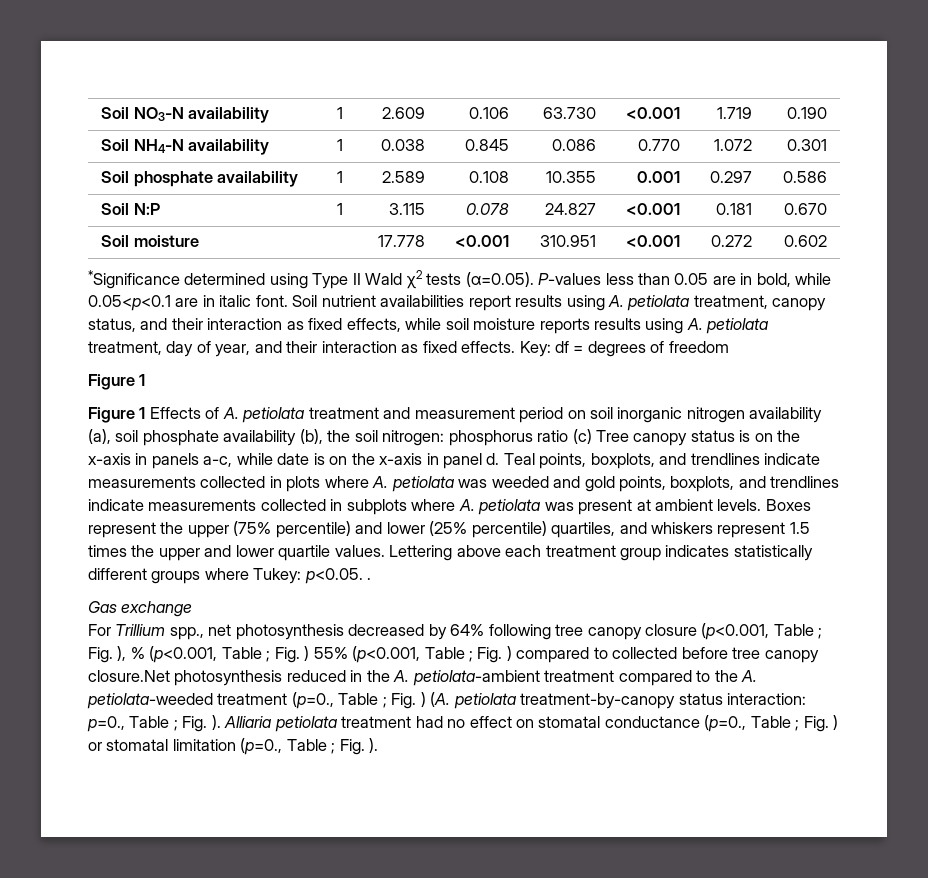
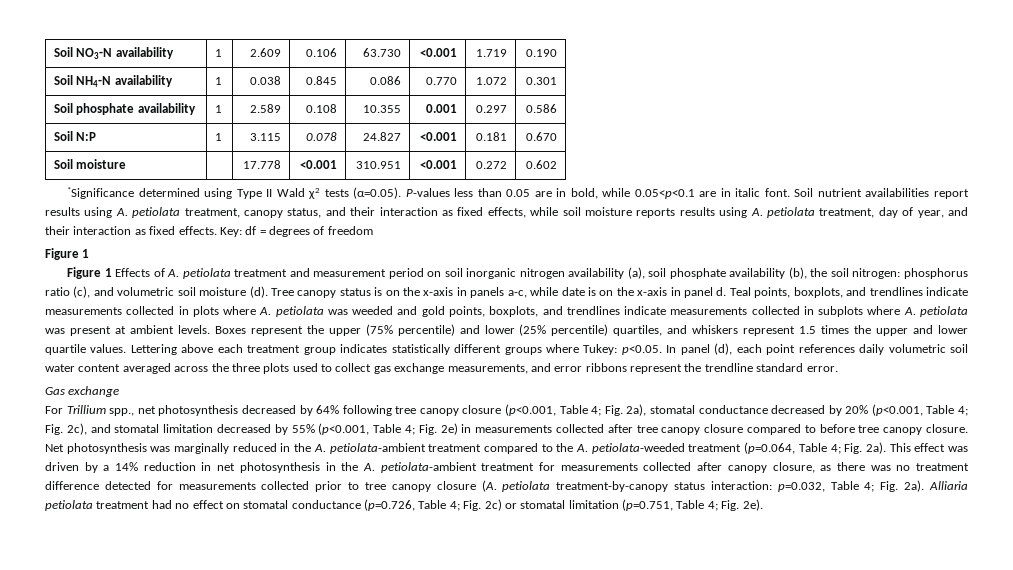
- Figure 1 Effects of A. petiolata treatment and measurement period on soil inorganic nitrogen availability (a), soil phosphate availability (b), the soil nitrogen: phosphorus ratio (c) Tree canopy status is on the x-axis in panels a-c, while date is on the x-axis in panel d.
+ Figure 1 Effects of A. petiolata treatment and measurement period on soil inorganic nitrogen availability (a), soil phosphate availability (b), the soil nitrogen: phosphorus ratio (c), and volumetric soil moisture (d). Tree canopy status is on the x-axis in panels a-c, while date is on the x-axis in panel d.
- Lettering above each treatment group indicates statistically different groups where Tukey: p<0.05. .
+ Lettering above each treatment group indicates statistically different groups where Tukey: p<0.05. In panel (d), each point references daily volumetric soil water content averaged across the three plots used to collect gas exchange measurements, and error ribbons represent the trendline standard error.
- For Trillium spp., net photosynthesis decreased by 64% following tree canopy closure (p<0.001, Table ; Fig. ), % (p<0.001, Table ; Fig. ) 55% (p<0.001, Table ; Fig. ) compared to collected before tree canopy closure.Net photosynthesis reduced in the A. petiolata-ambient treatment compared to the A. petiolata-weeded treatment (p=0., Table ; Fig. ) (A. petiolata treatment-by-canopy status interaction: p=0., Table ; Fig. ).
+ For Trillium spp., net photosynthesis decreased by 64% following tree canopy closure (p<0.001, Table 4; Fig. 2a), stomatal conductance decreased by 20% (p<0.001, Table 4; Fig. 2c), and stomatal limitation decreased by 55% (p<0.001, Table 4; Fig. 2e) in measurements collected after tree canopy closure compared to before tree canopy closure. Net photosynthesis was marginally reduced in the A. petiolata-ambient treatment compared to the A. petiolata-weeded treatment (p=0.064, Table 4; Fig. 2a). This effect was driven by a 14% reduction in net photosynthesis in the A. petiolata-ambient treatment for measurements collected after canopy closure, as there was no treatment difference detected for measurements collected prior to tree canopy closure (A. petiolata treatment-by-canopy status interaction: p=0.032, Table 4; Fig. 2a).
- Alliaria petiolata treatment had no effect on stomatal conductance (p=0., Table ; Fig. ) or stomatal limitation (p=0., Table ; Fig. ).
+ Alliaria petiolata treatment had no effect on stomatal conductance (p=0.726, Table 4; Fig. 2c) or stomatal limitation (p=0.751, Table 4; Fig. 2e).

